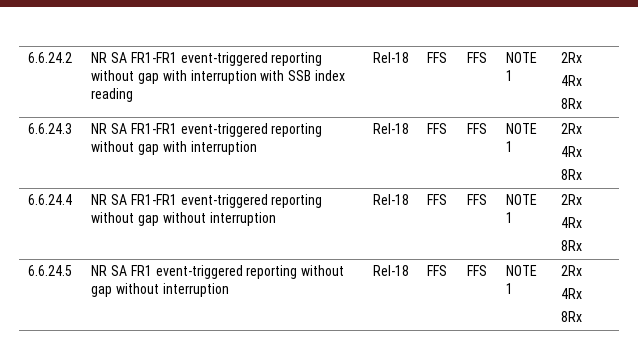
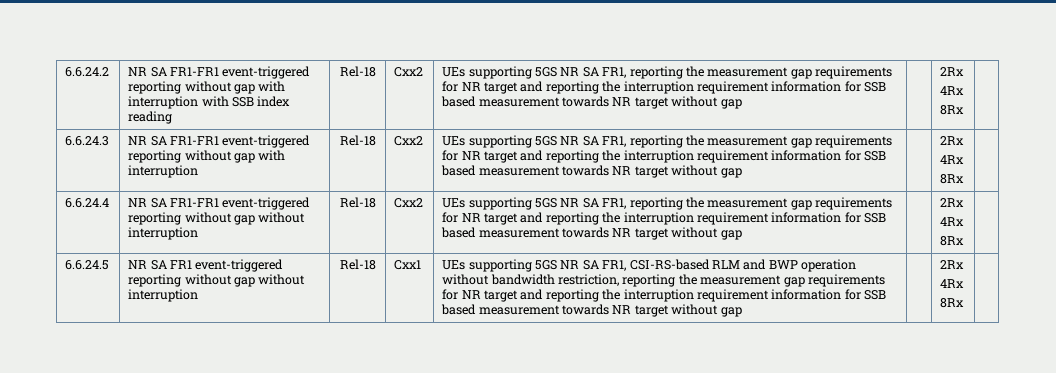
- NR SA FR1-FR1 event-triggered reporting without gap with interruption with SSB index reading | Rel-18 | FFS | FFS | NOTE 1
+ NR SA FR1-FR1 event-triggered reporting without gap with interruption with SSB index reading | Rel-18 | Cxx2 | UEs supporting 5GS NR SA FR1, reporting the measurement gap requirements for NR target and reporting the interruption requirement information for SSB based measurement towards NR target without gap
- NR SA FR1-FR1 event-triggered reporting without gap with interruption | Rel-18 | FFS | FFS | NOTE 1
+ NR SA FR1-FR1 event-triggered reporting without gap with interruption | Rel-18 | Cxx2 | UEs supporting 5GS NR SA FR1, reporting the measurement gap requirements for NR target and reporting the interruption requirement information for SSB based measurement towards NR target without gap
- NR SA FR1-FR1 event-triggered reporting without gap without interruption | Rel-18 | FFS | FFS | NOTE 1
+ NR SA FR1-FR1 event-triggered reporting without gap without interruption | Rel-18 | Cxx2 | UEs supporting 5GS NR SA FR1, reporting the measurement gap requirements for NR target and reporting the interruption requirement information for SSB based measurement towards NR target without gap
- NR SA FR1 event-triggered reporting without gap without interruption | Rel-18 | FFS | FFS | NOTE 1
+ NR SA FR1 event-triggered reporting without gap without interruption | Rel-18 | Cxx1 | UEs supporting 5GS NR SA FR1, CSI-RS-based RLM and BWP operation without bandwidth restriction, reporting the measurement gap requirements for NR target and reporting the interruption requirement information for SSB based measurement towards NR target without gap

